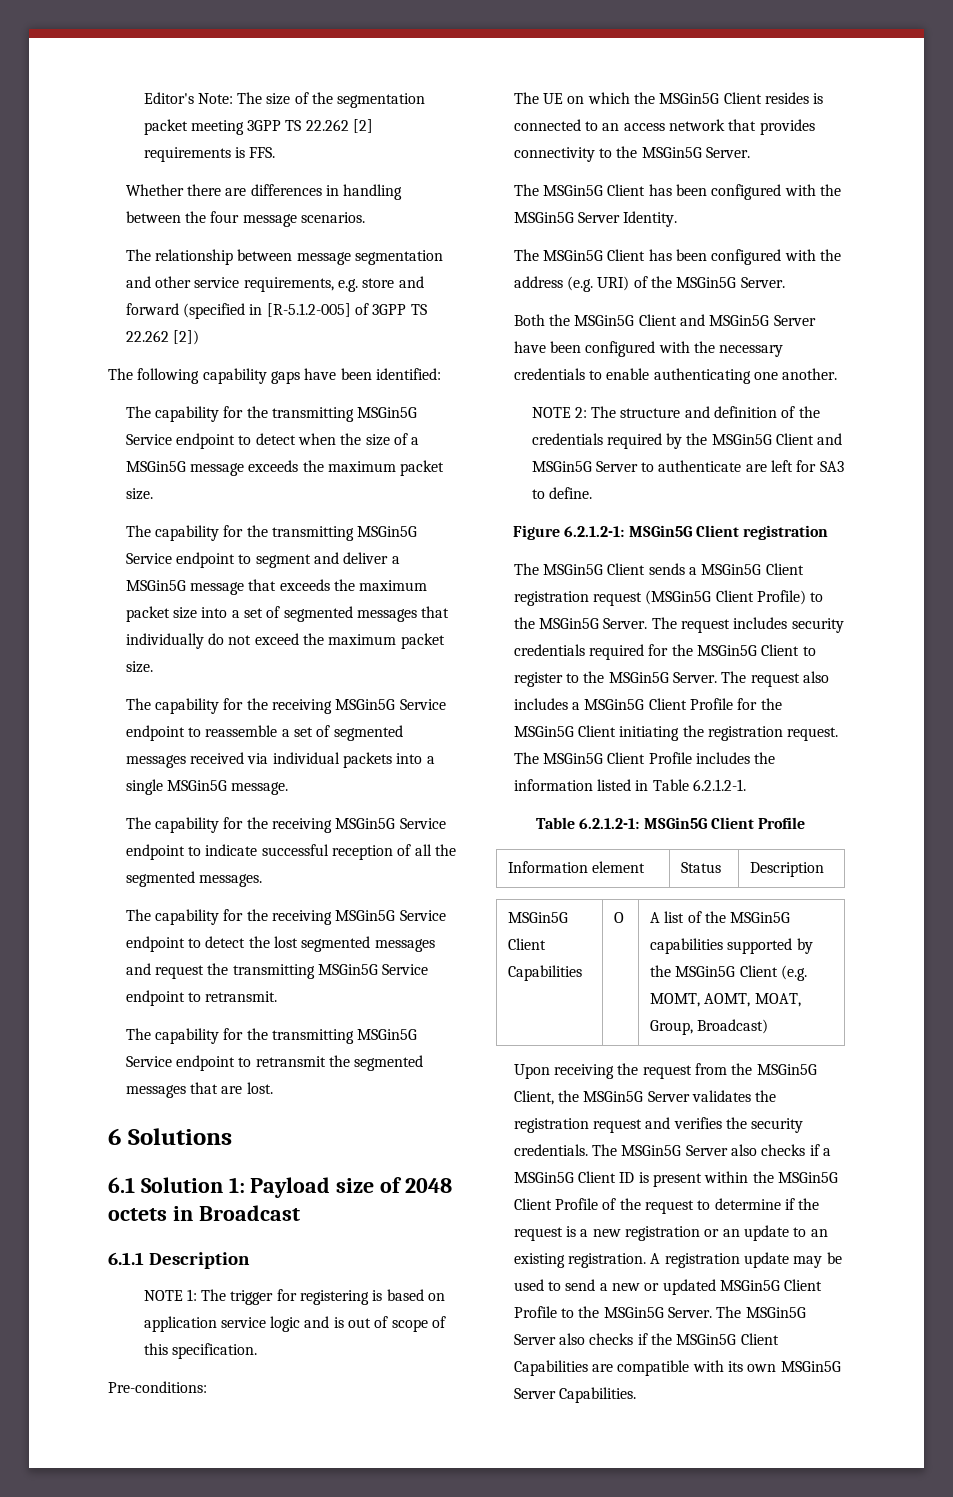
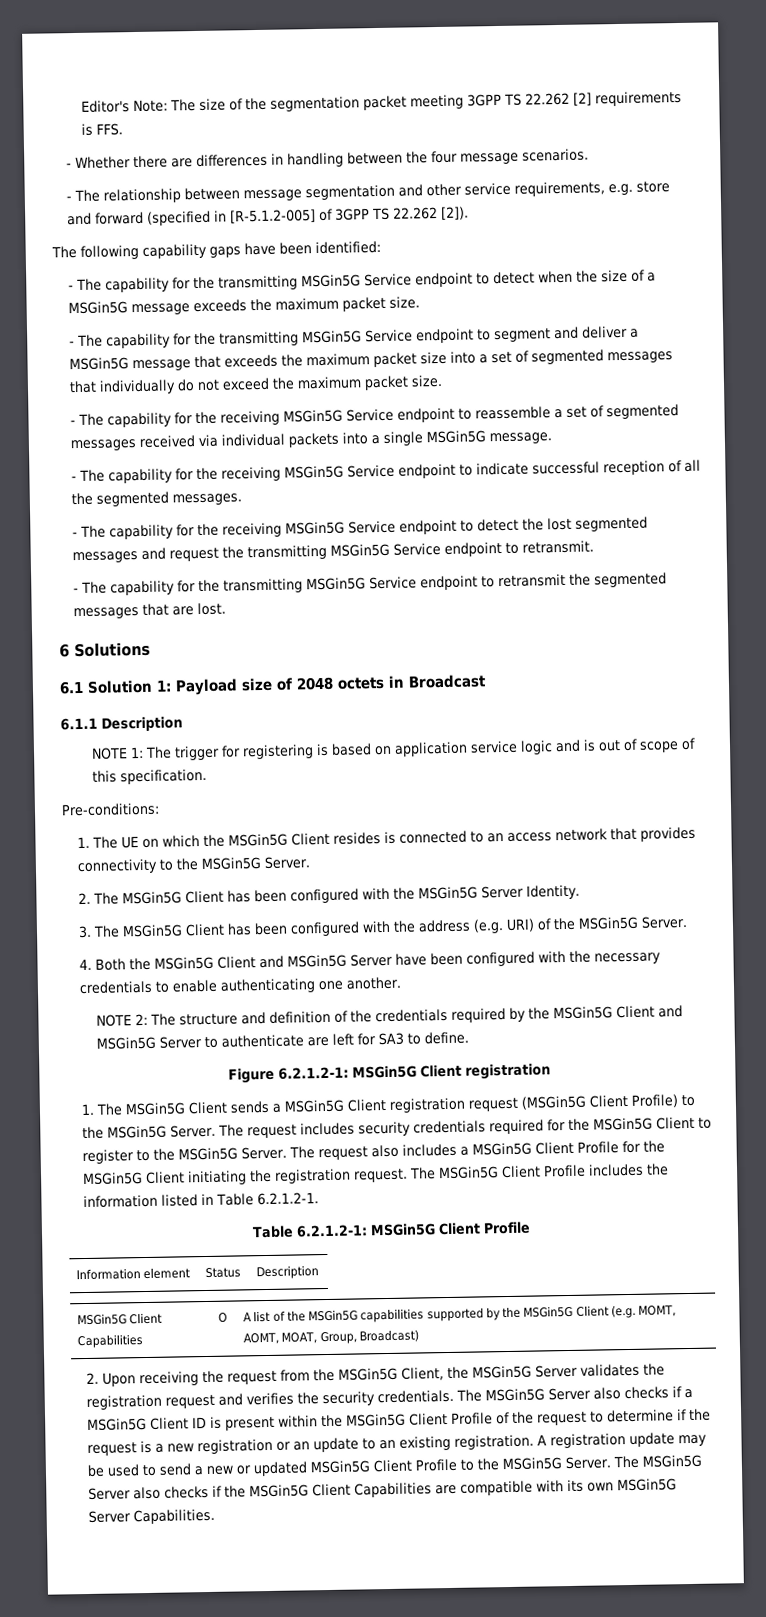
- Whether there are differences in handling between the four message scenarios.
+ - Whether there are differences in handling between the four message scenarios.
- The relationship between message segmentation and other service requirements, e.g. store and forward (specified in [R-5.1.2-005] of 3GPP TS 22.262 [2])
+ - The relationship between message segmentation and other service requirements, e.g. store and forward (specified in [R-5.1.2-005] of 3GPP TS 22.262 [2]).
- The capability for the transmitting MSGin5G Service endpoint to detect when the size of a MSGin5G message exceeds the maximum packet size.
+ - The capability for the transmitting MSGin5G Service endpoint to detect when the size of a MSGin5G message exceeds the maximum packet size.
- The capability for the transmitting MSGin5G Service endpoint to segment and deliver a MSGin5G message that exceeds the maximum packet size into a set of segmented messages that individually do not exceed the maximum packet size.
+ - The capability for the transmitting MSGin5G Service endpoint to segment and deliver a MSGin5G message that exceeds the maximum packet size into a set of segmented messages that individually do not exceed the maximum packet size.
- The capability for the receiving MSGin5G Service endpoint to reassemble a set of segmented messages received via individual packets into a single MSGin5G message.
+ - The capability for the receiving MSGin5G Service endpoint to reassemble a set of segmented messages received via individual packets into a single MSGin5G message.
- The capability for the receiving MSGin5G Service endpoint to indicate successful reception of all the segmented messages.
+ - The capability for the receiving MSGin5G Service endpoint to indicate successful reception of all the segmented messages.
- The capability for the receiving MSGin5G Service endpoint to detect the lost segmented messages and request the transmitting MSGin5G Service endpoint to retransmit.
+ - The capability for the receiving MSGin5G Service endpoint to detect the lost segmented messages and request the transmitting MSGin5G Service endpoint to retransmit.
- The capability for the transmitting MSGin5G Service endpoint to retransmit the segmented messages that are lost.
+ - The capability for the transmitting MSGin5G Service endpoint to retransmit the segmented messages that are lost.
- The UE on which the MSGin5G Client resides is connected to an access network that provides connectivity to the MSGin5G Server.
+ 1. The UE on which the MSGin5G Client resides is connected to an access network that provides connectivity to the MSGin5G Server.
- The MSGin5G Client has been configured with the MSGin5G Server Identity.
+ 2. The MSGin5G Client has been configured with the MSGin5G Server Identity.
- The MSGin5G Client has been configured with the address (e.g. URI) of the MSGin5G Server.
+ 3. The MSGin5G Client has been configured with the address (e.g. URI) of the MSGin5G Server.
- Both the MSGin5G Client and MSGin5G Server have been configured with the necessary credentials to enable authenticating one another.
+ 4. Both the MSGin5G Client and MSGin5G Server have been configured with the necessary credentials to enable authenticating one another.
- The MSGin5G Client sends a MSGin5G Client registration request (MSGin5G Client Profile) to the MSGin5G Server.
+ 1. The MSGin5G Client sends a MSGin5G Client registration request (MSGin5G Client Profile) to the MSGin5G Server.
- Upon receiving the request from the MSGin5G Client, the MSGin5G Server validates the registration request and verifies the security credentials.
+ 2. Upon receiving the request from the MSGin5G Client, the MSGin5G Server validates the registration request and verifies the security credentials.

